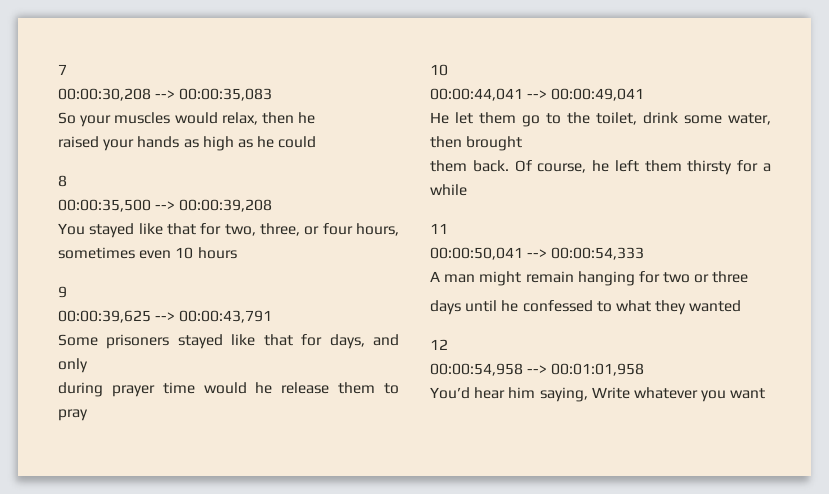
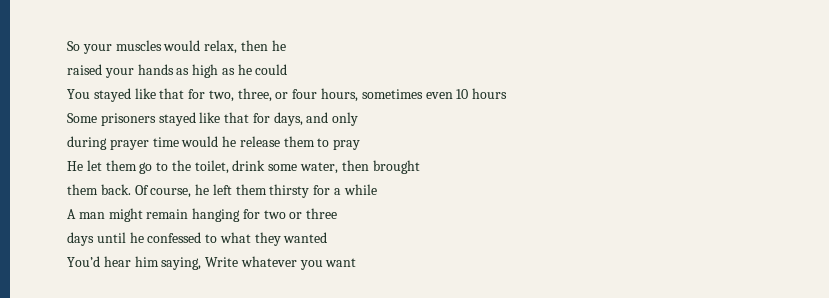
- 7
- 00:00:30,208 --> 00:00:35,083
- 8
- 00:00:35,500 --> 00:00:39,208
- 9
- 00:00:39,625 --> 00:00:43,791
  during prayer time would he release them to pray
- 10
- 00:00:44,041 --> 00:00:49,041
- 11
- 00:00:50,041 --> 00:00:54,333
- 12
- 00:00:54,958 --> 00:01:01,958

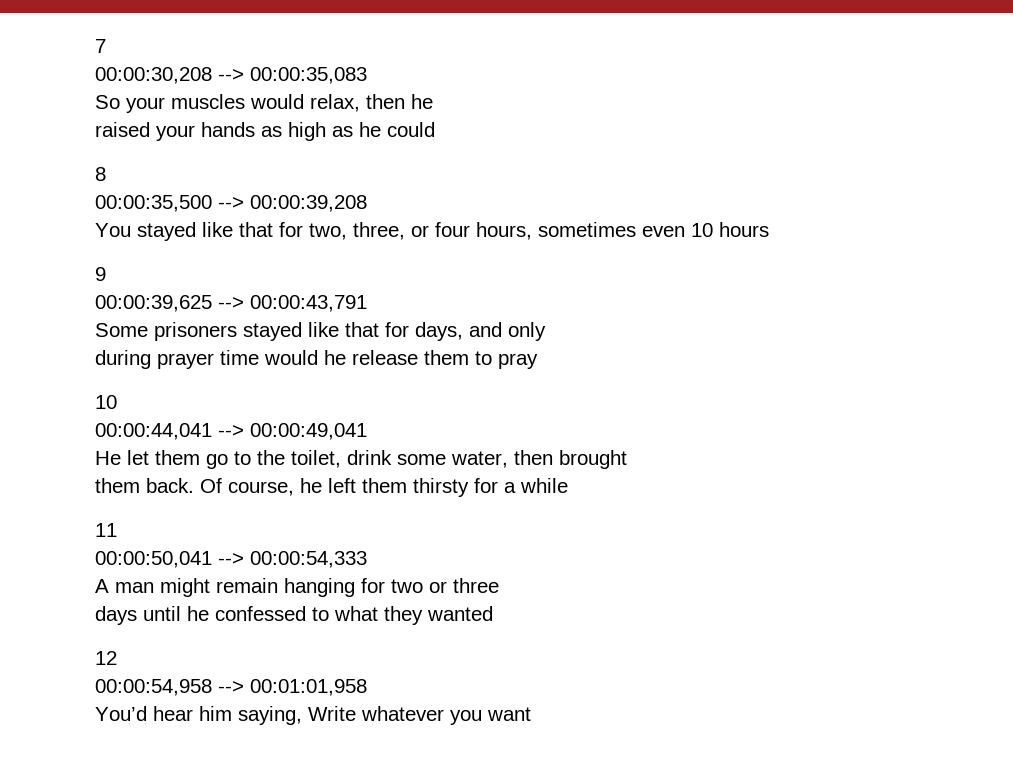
+ 7
+ 00:00:30,208 --> 00:00:35,083
+ 8
+ 00:00:35,500 --> 00:00:39,208
+ 9
+ 00:00:39,625 --> 00:00:43,791
  during prayer time would he release them to pray
+ 10
+ 00:00:44,041 --> 00:00:49,041
+ 11
+ 00:00:50,041 --> 00:00:54,333
+ 12
+ 00:00:54,958 --> 00:01:01,958

